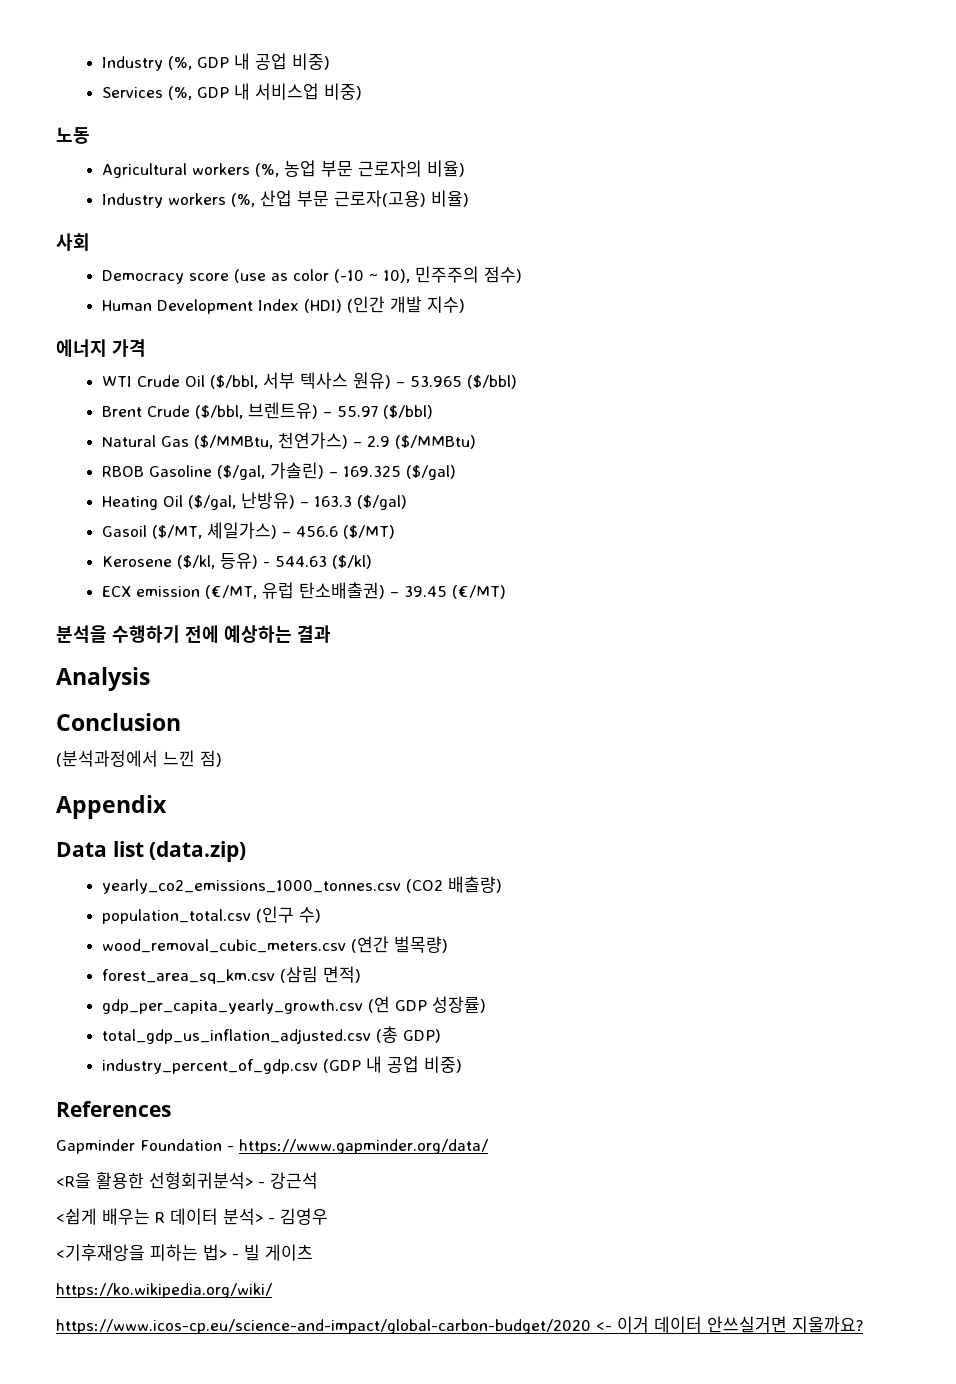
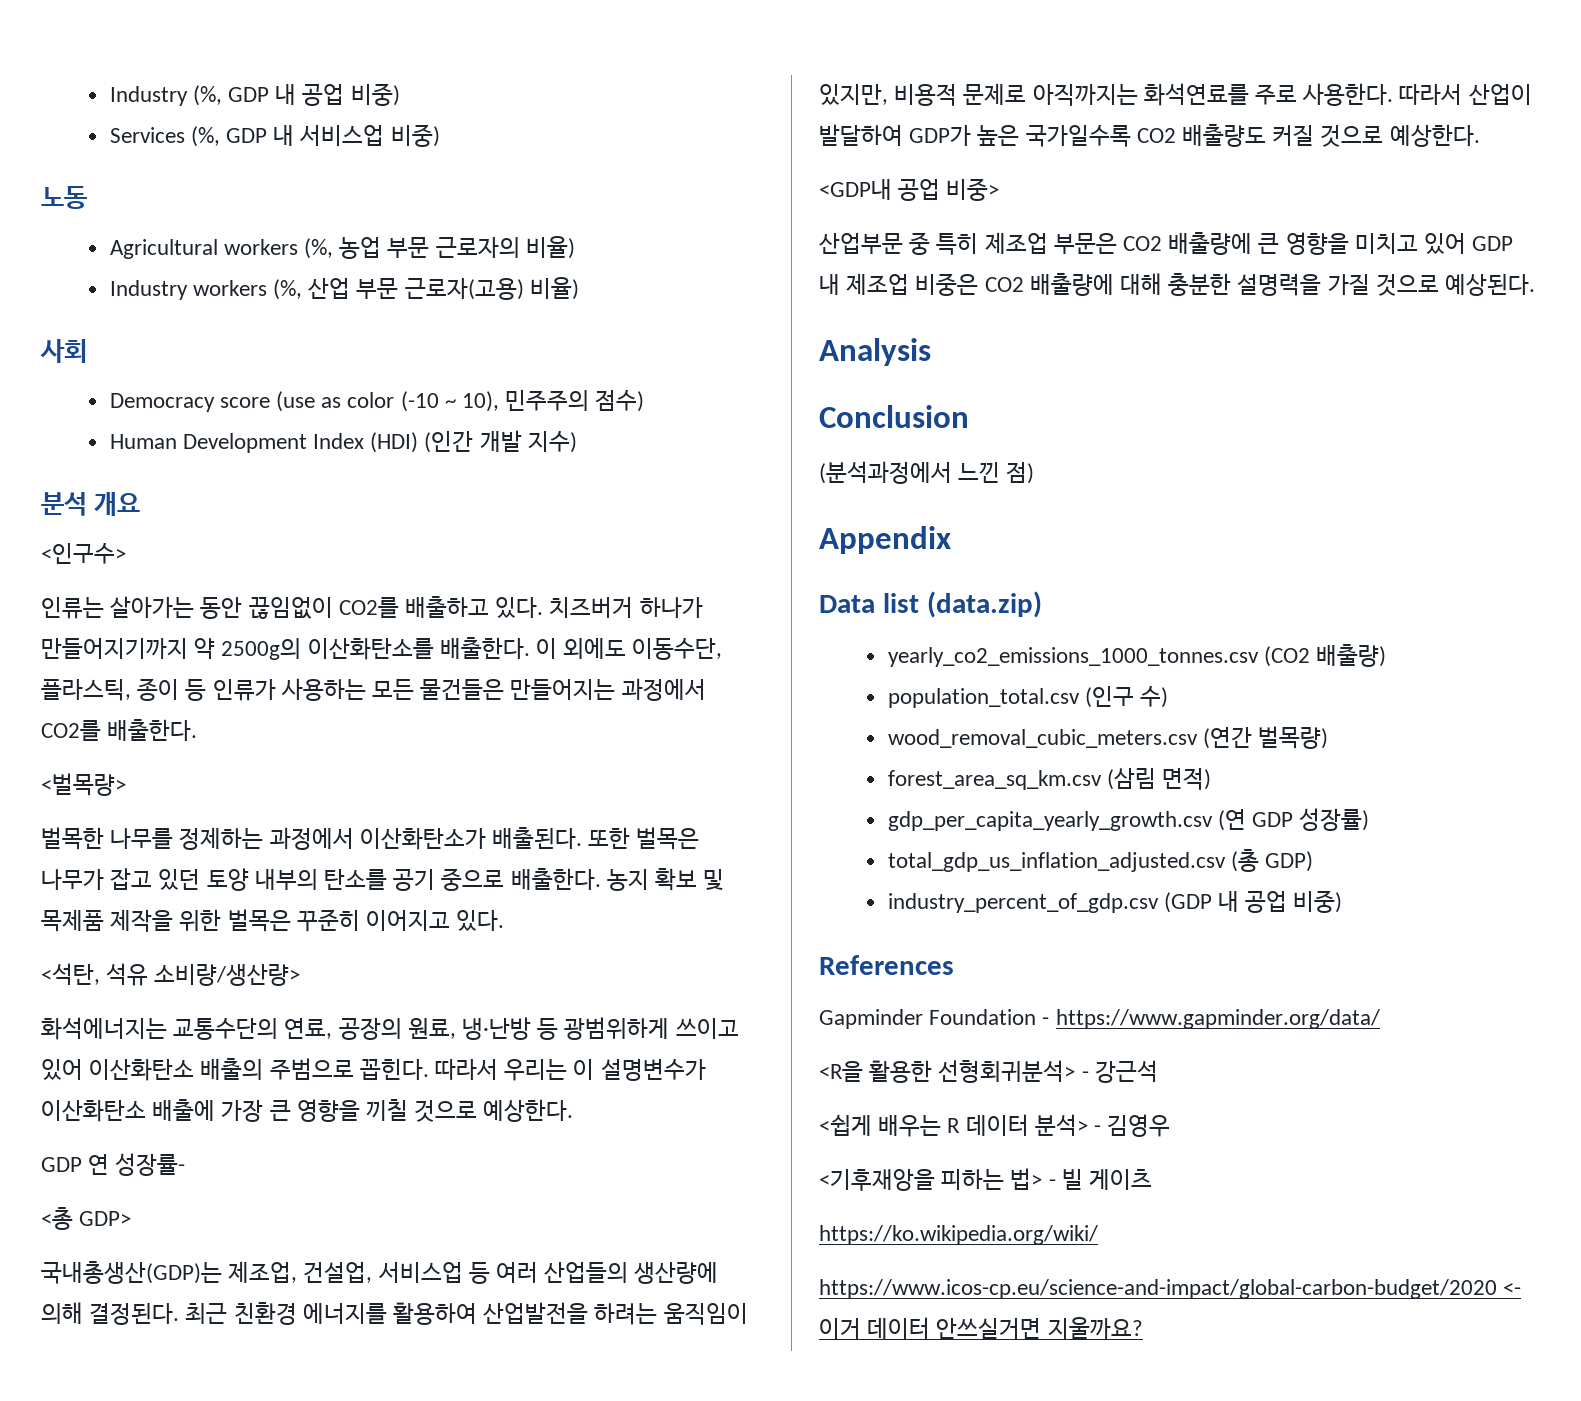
- 에너지 가격
- WTI Crude Oil ($/bbl, 서부 텍사스 원유) – 53.965 ($/bbl)
- Brent Crude ($/bbl, 브렌트유) – 55.97 ($/bbl)
- Natural Gas ($/MMBtu, 천연가스) – 2.9 ($/MMBtu)
- RBOB Gasoline ($/gal, 가솔린) – 169.325 ($/gal)
- Heating Oil ($/gal, 난방유) – 163.3 ($/gal)
- Gasoil ($/MT, 셰일가스) – 456.6 ($/MT)
- Kerosene ($/kl, 등유) - 544.63 ($/kl)
- ECX emission (€/MT, 유럽 탄소배출권) – 39.45 (€/MT)
- 분석을 수행하기 전에 예상하는 결과
+ 분석 개요
+ <인구수>
+ 인류는 살아가는 동안 끊임없이 CO2를 배출하고 있다. 치즈버거 하나가 만들어지기까지 약 2500g의 이산화탄소를 배출한다. 이 외에도 이동수단, 플라스틱, 종이 등 인류가 사용하는 모든 물건들은 만들어지는 과정에서 CO2를 배출한다.
+ <벌목량>
+ 벌목한 나무를 정제하는 과정에서 이산화탄소가 배출된다. 또한 벌목은 나무가 잡고 있던 토양 내부의 탄소를 공기 중으로 배출한다. 농지 확보 및 목제품 제작을 위한 벌목은 꾸준히 이어지고 있다.
+ <석탄, 석유 소비량/생산량>
+ 화석에너지는 교통수단의 연료, 공장의 원료, 냉·난방 등 광범위하게 쓰이고 있어 이산화탄소 배출의 주범으로 꼽힌다. 따라서 우리는 이 설명변수가 이산화탄소 배출에 가장 큰 영향을 끼칠 것으로 예상한다.
+ GDP 연 성장률-
+ <총 GDP>
+ 국내총생산(GDP)는 제조업, 건설업, 서비스업 등 여러 산업들의 생산량에 의해 결정된다. 최근 친환경 에너지를 활용하여 산업발전을 하려는 움직임이 있지만, 비용적 문제로 아직까지는 화석연료를 주로 사용한다. 따라서 산업이 발달하여 GDP가 높은 국가일수록 CO2 배출량도 커질 것으로 예상한다.
+ <GDP내 공업 비중>
+ 산업부문 중 특히 제조업 부문은 CO2 배출량에 큰 영향을 미치고 있어 GDP 내 제조업 비중은 CO2 배출량에 대해 충분한 설명력을 가질 것으로 예상된다.

